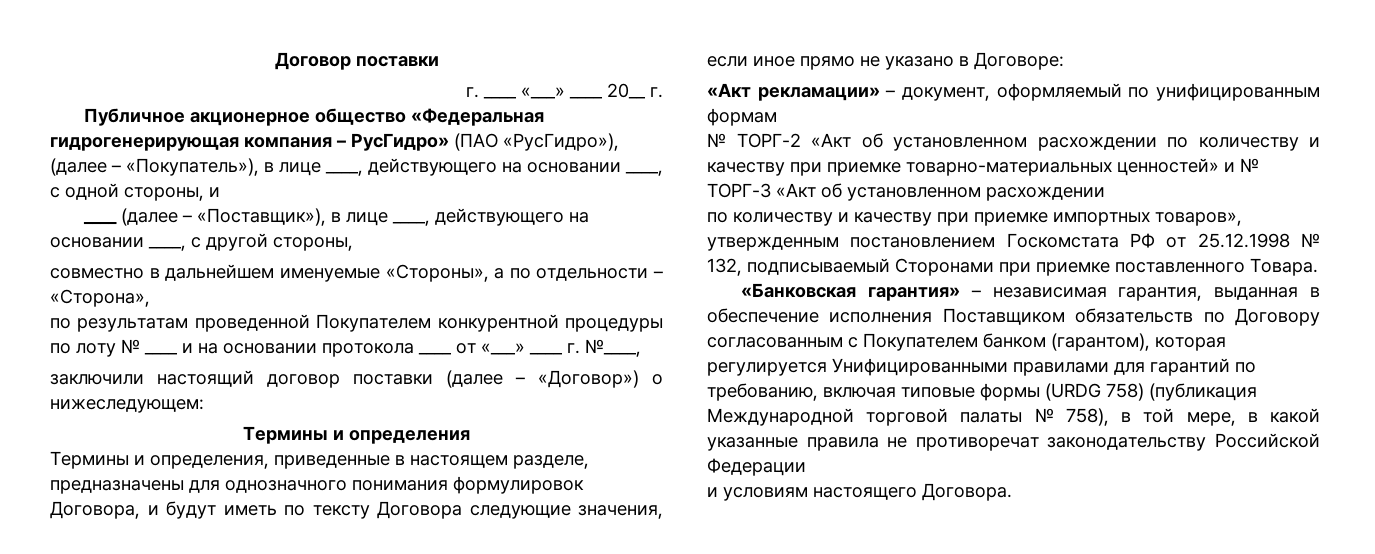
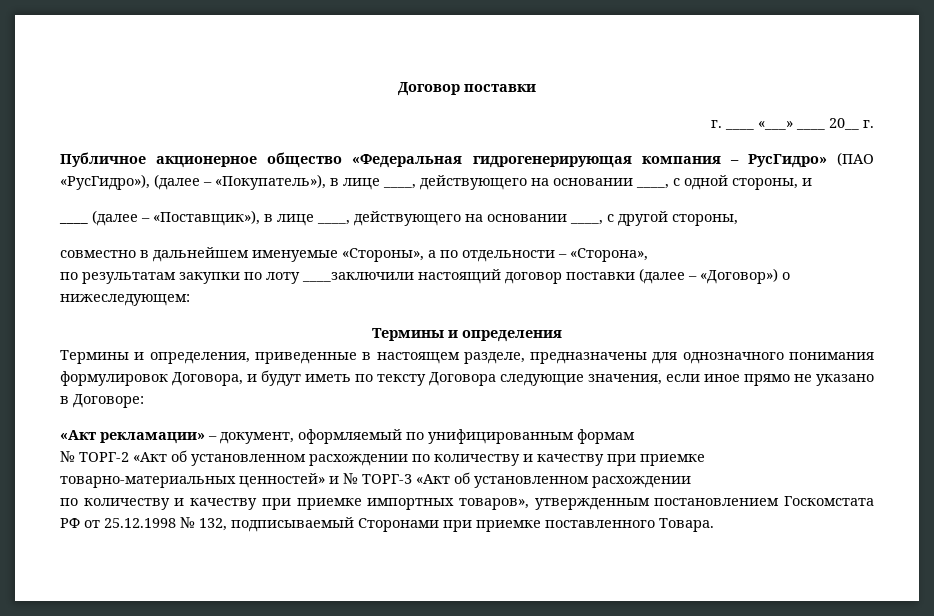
- по результатам проведенной Покупателем конкурентной процедуры по лоту № ____ и на основании протокола ____ от «___» ____ г. №____,
- заключили настоящий договор поставки (далее – «Договор») о нижеследующем:
+ по результатам закупки по лоту ____заключили настоящий договор поставки (далее – «Договор») о нижеследующем:
- «Банковская гарантия» – независимая гарантия, выданная в обеспечение исполнения Поставщиком обязательств по Договору согласованным с Покупателем банком (гарантом), которая регулируется Унифицированными правилами для гарантий по требованию, включая типовые формы (URDG 758) (публикация Международной торговой палаты № 758), в той мере, в какой указанные правила не противоречат законодательству Российской Федерации
- и условиям настоящего Договора.

